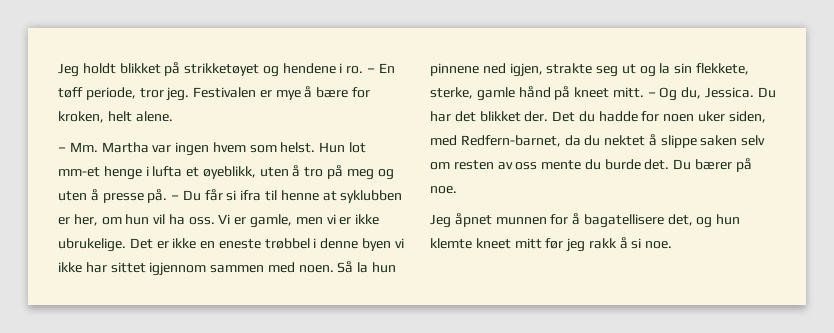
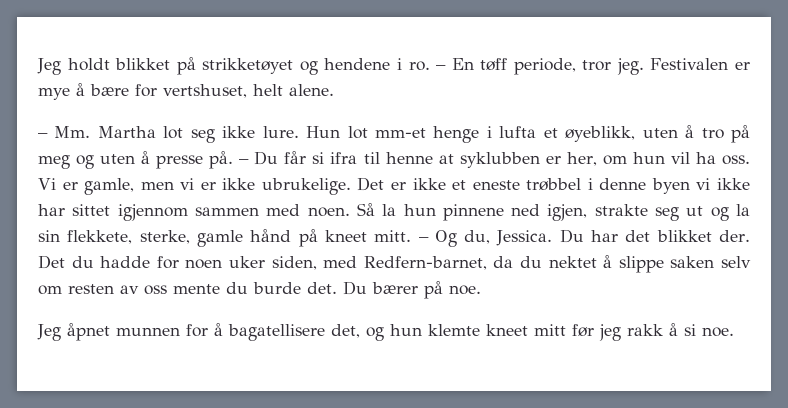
- Festivalen er mye å bære for kroken, helt alene.
+ Festivalen er mye å bære for vertshuset, helt alene.
- – Mm. Martha var ingen hvem som helst.
+ – Mm. Martha lot seg ikke lure.
- Det er ikke en eneste trøbbel i denne byen vi ikke har sittet igjennom sammen med noen.
+ Det er ikke et eneste trøbbel i denne byen vi ikke har sittet igjennom sammen med noen.

